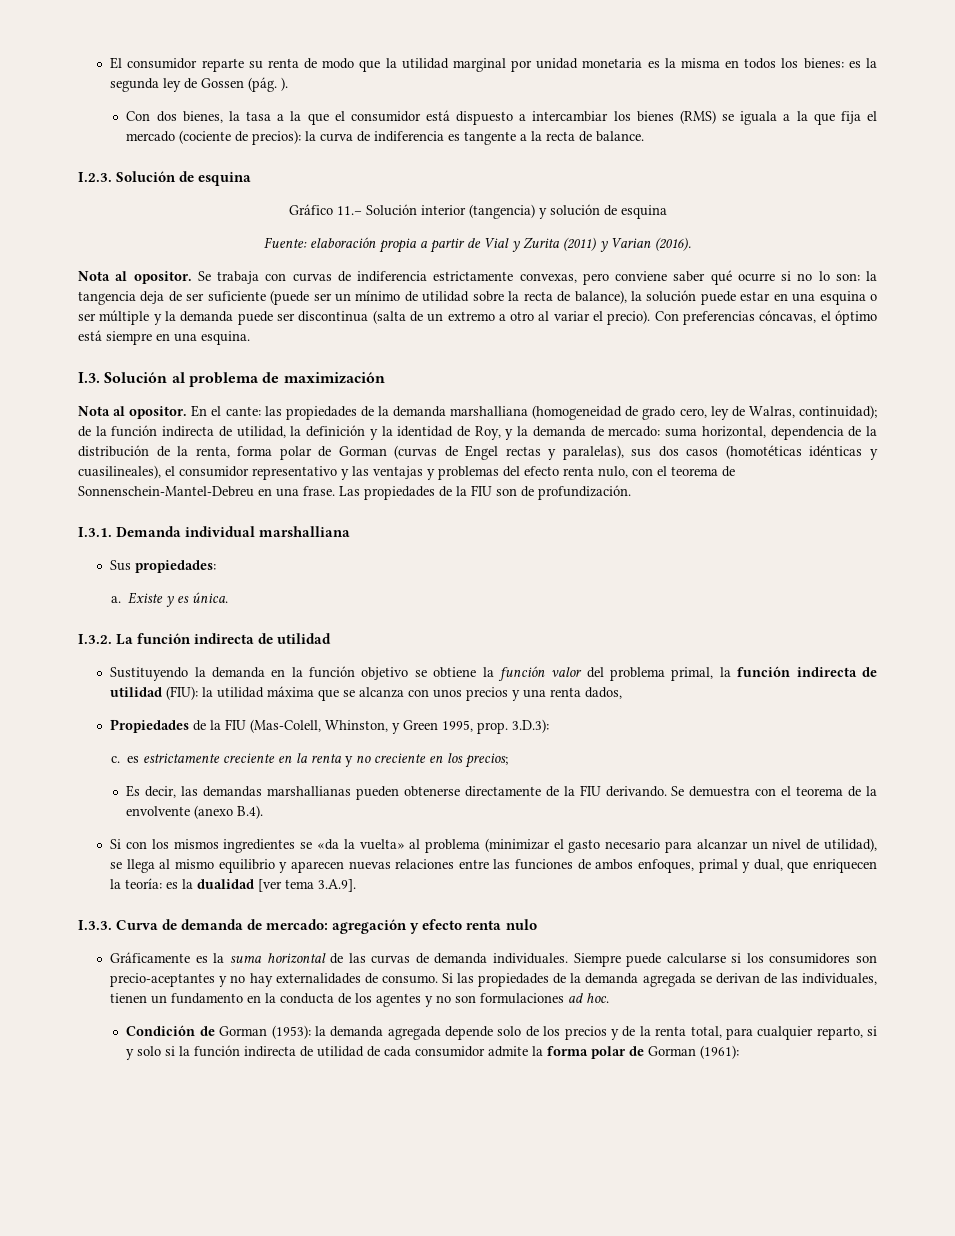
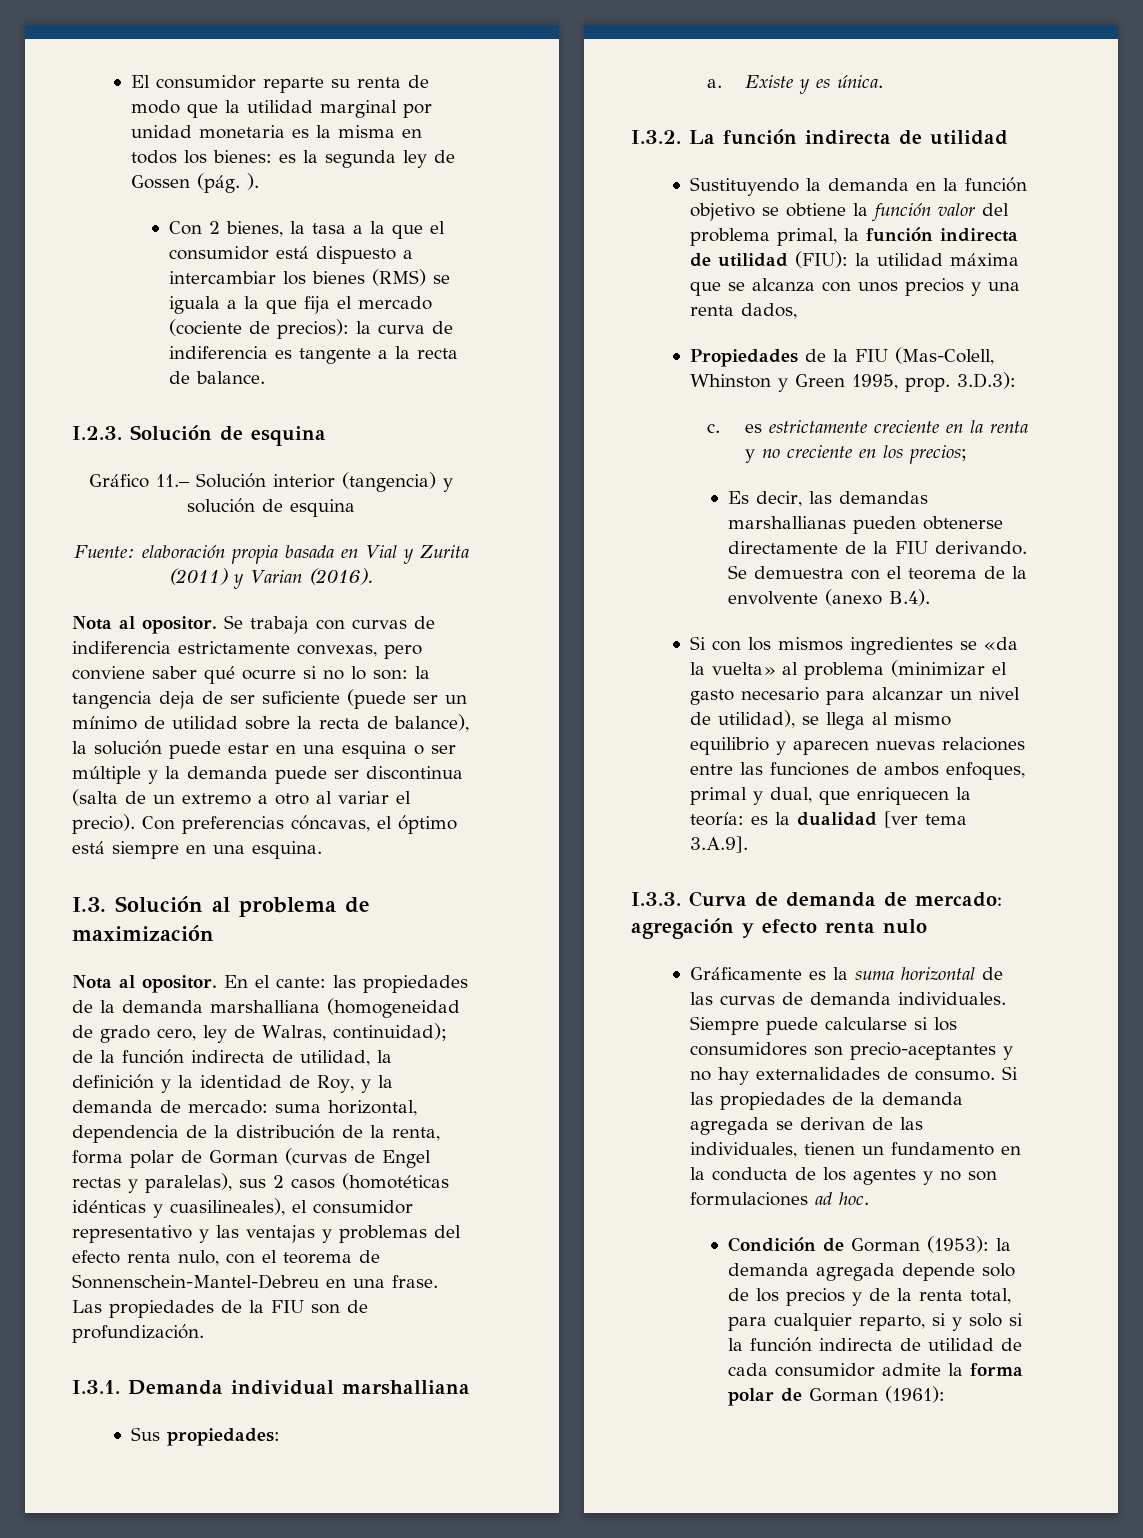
- Con dos bienes, la tasa a la que el consumidor está dispuesto a intercambiar los bienes (RMS) se iguala a la que fija el mercado (cociente de precios): la curva de indiferencia es tangente a la recta de balance.
+ Con 2 bienes, la tasa a la que el consumidor está dispuesto a intercambiar los bienes (RMS) se iguala a la que fija el mercado (cociente de precios): la curva de indiferencia es tangente a la recta de balance.
- Fuente: elaboración propia a partir de Vial y Zurita (2011) y Varian (2016).
+ Fuente: elaboración propia basada en Vial y Zurita (2011) y Varian (2016).
- suma horizontal, dependencia de la distribución de la renta, forma polar de Gorman (curvas de Engel rectas y paralelas), sus dos casos (homotéticas idénticas y cuasilineales), el consumidor representativo y las ventajas y problemas del efecto renta nulo, con el teorema de Sonnenschein-Mantel-Debreu en una frase.
+ suma horizontal, dependencia de la distribución de la renta, forma polar de Gorman (curvas de Engel rectas y paralelas), sus 2 casos (homotéticas idénticas y cuasilineales), el consumidor representativo y las ventajas y problemas del efecto renta nulo, con el teorema de Sonnenschein-Mantel-Debreu en una frase.
- Propiedades de la FIU (Mas-Colell, Whinston, y Green 1995, prop.
+ Propiedades de la FIU (Mas-Colell, Whinston y Green 1995, prop.

